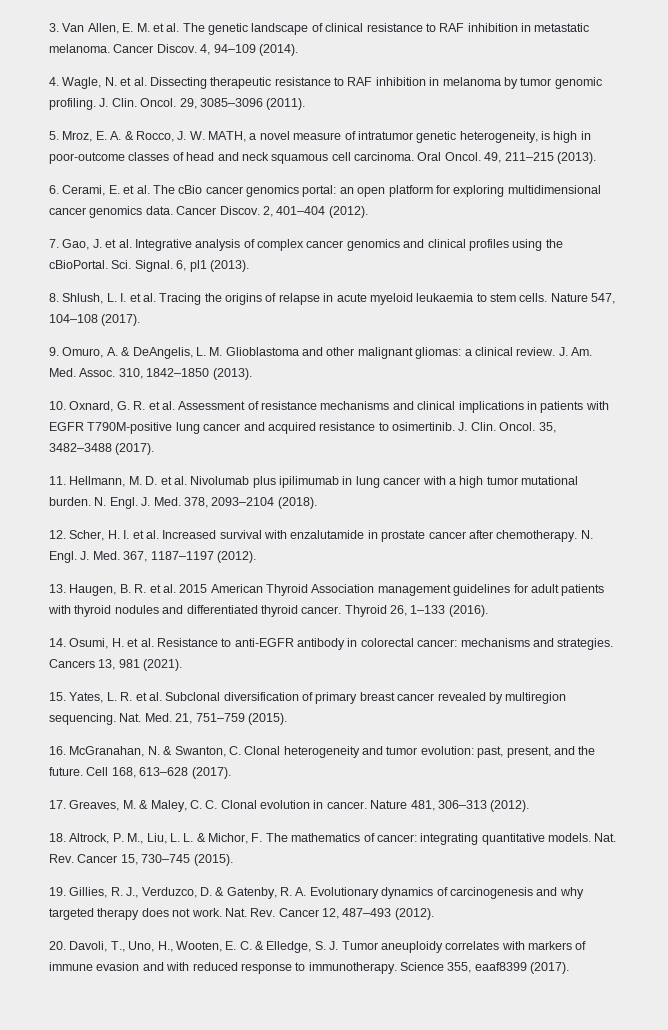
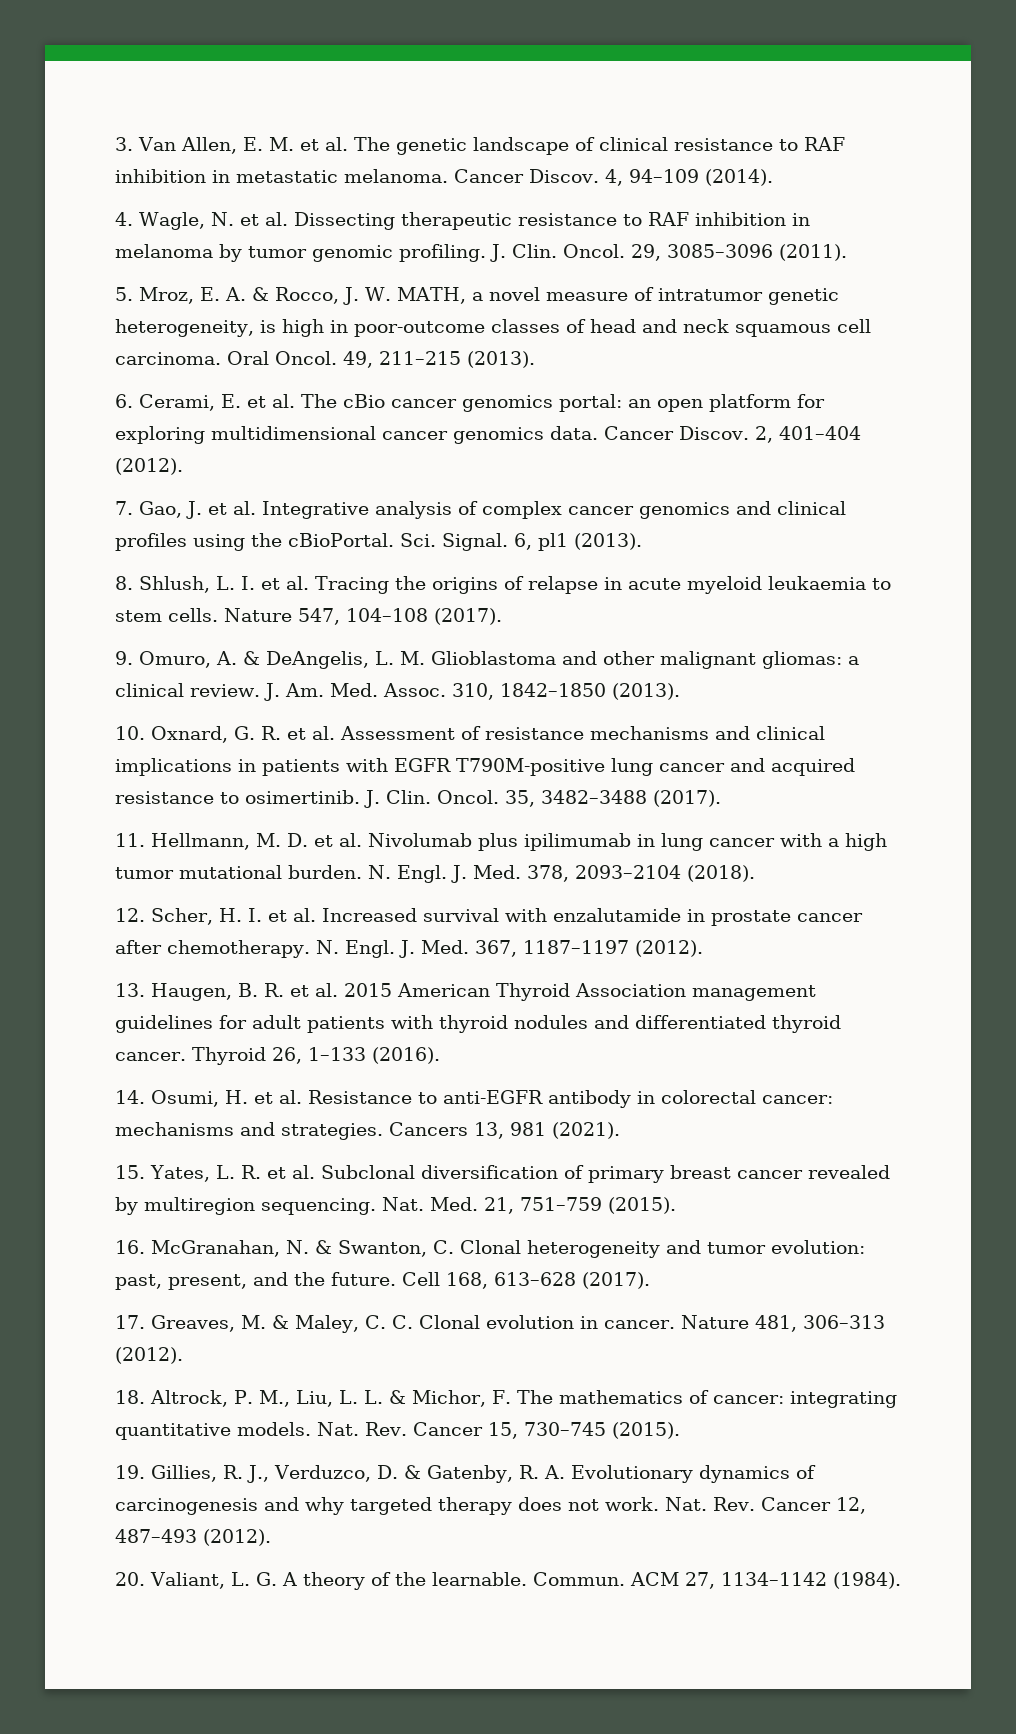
- 20. Davoli, T., Uno, H., Wooten, E. C. & Elledge, S. J. Tumor aneuploidy correlates with markers of immune evasion and with reduced response to immunotherapy. Science 355, eaaf8399 (2017).
+ 20. Valiant, L. G. A theory of the learnable. Commun. ACM 27, 1134–1142 (1984).

